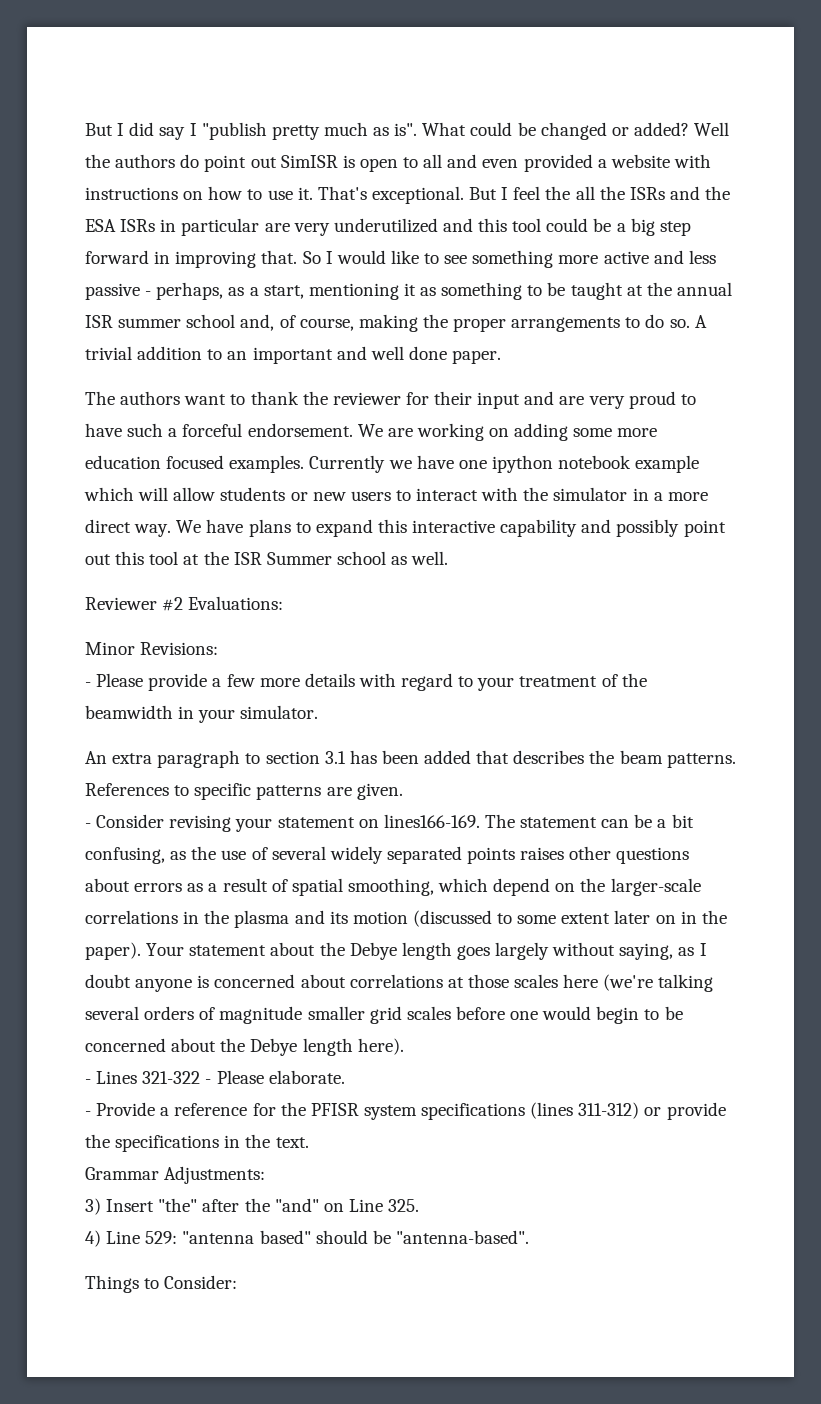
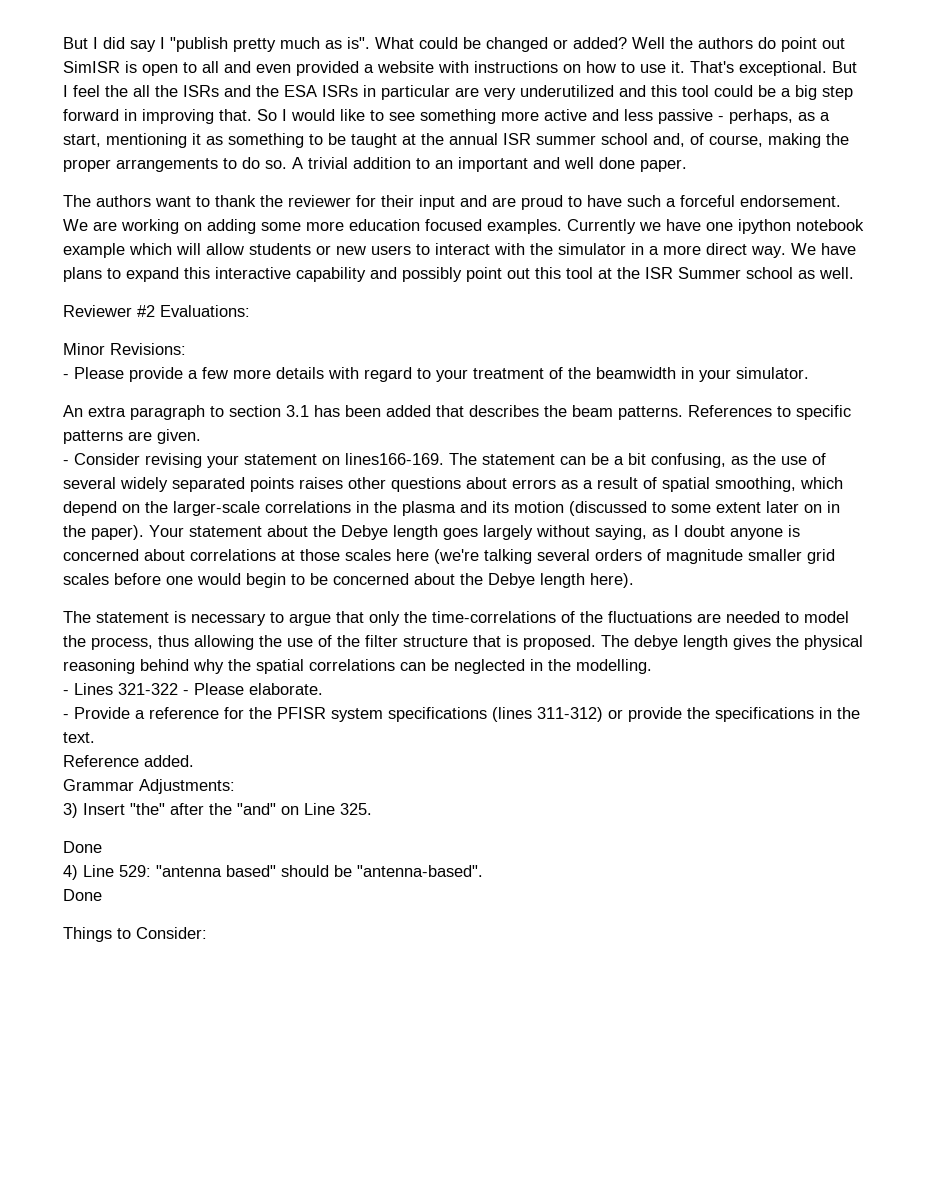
- The authors want to thank the reviewer for their input and are very proud to have such a forceful endorsement.
+ The authors want to thank the reviewer for their input and are proud to have such a forceful endorsement.
+ The statement is necessary to argue that only the time-correlations of the fluctuations are needed to model the process, thus allowing the use of the filter structure that is proposed. The debye length gives the physical reasoning behind why the spatial correlations can be neglected in the modelling.
+ Reference added.
  3) Insert "the" after the "and" on Line 325.
+ Done
  4) Line 529: "antenna based" should be "antenna-based".
+ Done

